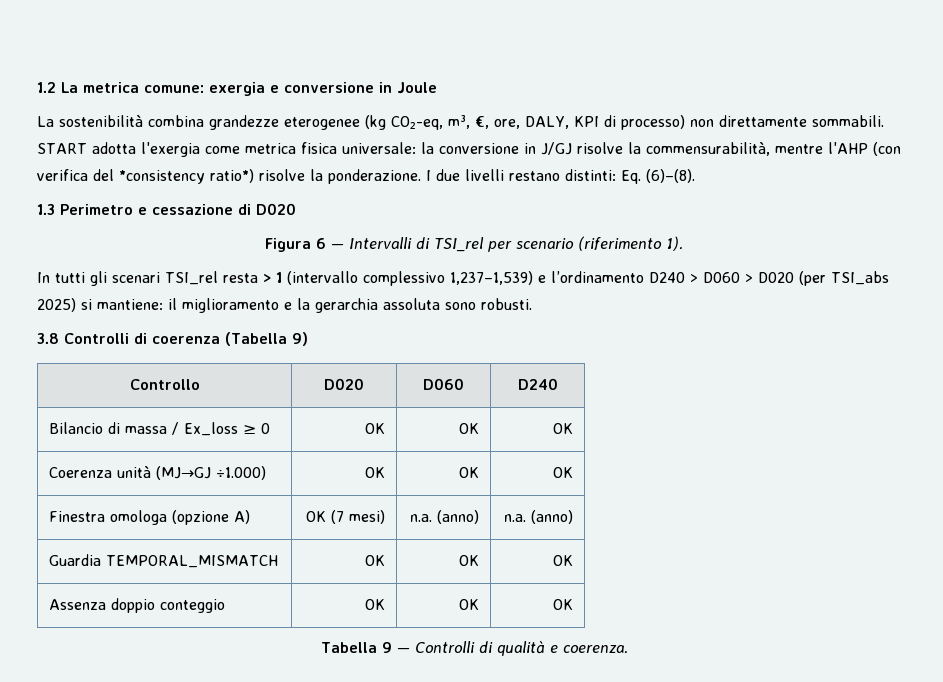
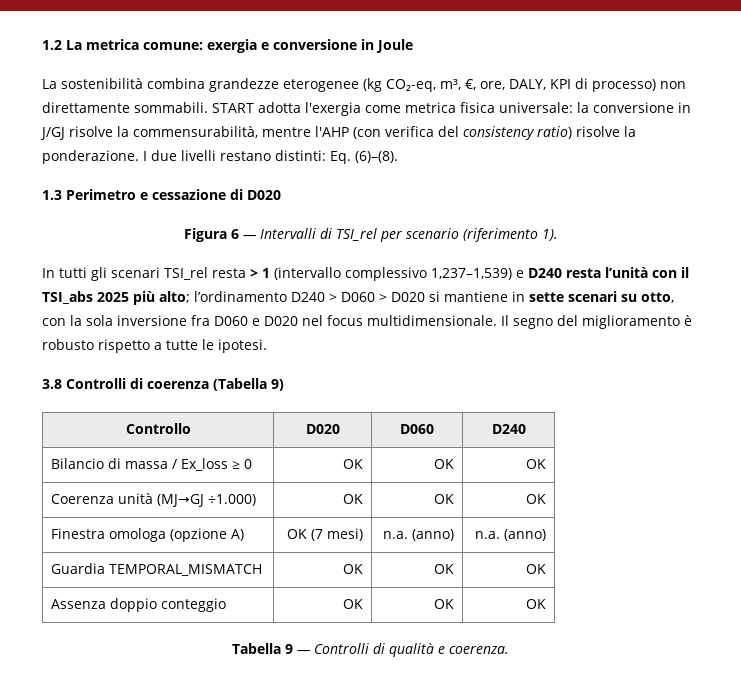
- START adotta l'exergia come metrica fisica universale: la conversione in J/GJ risolve la commensurabilità, mentre l'AHP (con verifica del *consistency ratio*) risolve la ponderazione.
+ START adotta l'exergia come metrica fisica universale: la conversione in J/GJ risolve la commensurabilità, mentre l'AHP (con verifica del consistency ratio) risolve la ponderazione.
- In tutti gli scenari TSI_rel resta > 1 (intervallo complessivo 1,237–1,539) e l’ordinamento D240 > D060 > D020 (per TSI_abs 2025) si mantiene: il miglioramento e la gerarchia assoluta sono robusti.
+ In tutti gli scenari TSI_rel resta > 1 (intervallo complessivo 1,237–1,539) e D240 resta l’unità con il TSI_abs 2025 più alto; l’ordinamento D240 > D060 > D020 si mantiene in sette scenari su otto, con la sola inversione fra D060 e D020 nel focus multidimensionale. Il segno del miglioramento è robusto rispetto a tutte le ipotesi.

